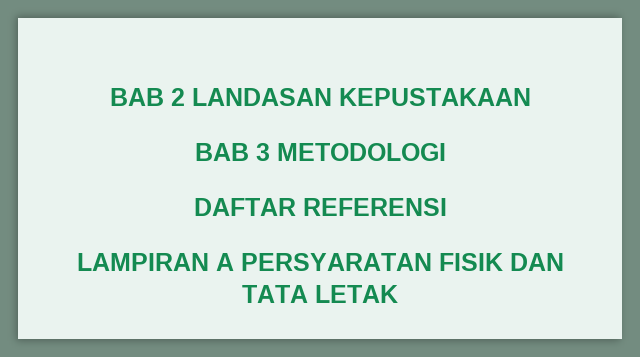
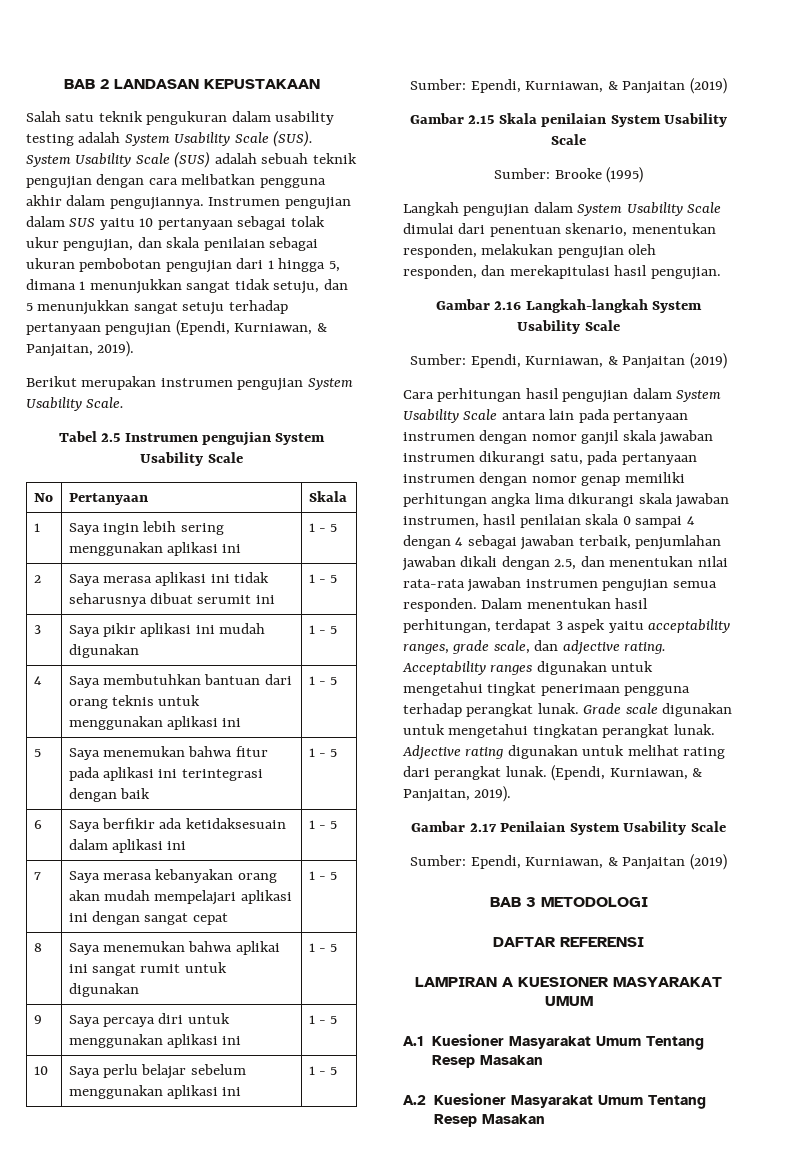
+ Salah satu teknik pengukuran dalam usability testing adalah System Usability Scale (SUS). System Usability Scale (SUS) adalah sebuah teknik pengujian dengan cara melibatkan pengguna akhir dalam pengujiannya. Instrumen pengujian dalam SUS yaitu 10 pertanyaan sebagai tolak ukur pengujian, dan skala penilaian sebagai ukuran pembobotan pengujian dari 1 hingga 5, dimana 1 menunjukkan sangat tidak setuju, dan 5 menunjukkan sangat setuju terhadap pertanyaan pengujian (Ependi, Kurniawan, & Panjaitan, 2019).
+ Berikut merupakan instrumen pengujian System Usability Scale.
+ Tabel 2.5 Instrumen pengujian System Usability Scale
+ No | Pertanyaan | Skala
+ 1 | Saya ingin lebih sering menggunakan aplikasi ini | 1 - 5
+ 2 | Saya merasa aplikasi ini tidak seharusnya dibuat serumit ini | 1 - 5
+ 3 | Saya pikir aplikasi ini mudah digunakan | 1 - 5
+ 4 | Saya membutuhkan bantuan dari orang teknis untuk menggunakan aplikasi ini | 1 - 5
+ 5 | Saya menemukan bahwa fitur pada aplikasi ini terintegrasi dengan baik | 1 - 5
+ 6 | Saya berfikir ada ketidaksesuain dalam aplikasi ini | 1 - 5
+ 7 | Saya merasa kebanyakan orang akan mudah mempelajari aplikasi ini dengan sangat cepat | 1 - 5
+ 8 | Saya menemukan bahwa aplikai ini sangat rumit untuk digunakan | 1 - 5
+ 9 | Saya percaya diri untuk menggunakan aplikasi ini | 1 - 5
+ 10 | Saya perlu belajar sebelum menggunakan aplikasi ini | 1 - 5
+ Sumber: Ependi, Kurniawan, & Panjaitan (2019)
+ Gambar 2.15 Skala penilaian System Usability Scale
+ Sumber: Brooke (1995)
+ Langkah pengujian dalam System Usability Scale dimulai dari penentuan skenario, menentukan responden, melakukan pengujian oleh responden, dan merekapitulasi hasil pengujian.
+ Gambar 2.16 Langkah-langkah System Usability Scale
+ Sumber: Ependi, Kurniawan, & Panjaitan (2019)
+ Cara perhitungan hasil pengujian dalam System Usability Scale antara lain pada pertanyaan instrumen dengan nomor ganjil skala jawaban instrumen dikurangi satu, pada pertanyaan instrumen dengan nomor genap memiliki perhitungan angka lima dikurangi skala jawaban instrumen, hasil penilaian skala 0 sampai 4 dengan 4 sebagai jawaban terbaik, penjumlahan jawaban dikali dengan 2.5, dan menentukan nilai rata-rata jawaban instrumen pengujian semua responden. Dalam menentukan hasil perhitungan, terdapat 3 aspek yaitu acceptability ranges, grade scale, dan adjective rating. Acceptability ranges digunakan untuk mengetahui tingkat penerimaan pengguna terhadap perangkat lunak. Grade scale digunakan untuk mengetahui tingkatan perangkat lunak. Adjective rating digunakan untuk melihat rating dari perangkat lunak. (Ependi, Kurniawan, & Panjaitan, 2019).
+ Gambar 2.17 Penilaian System Usability Scale
+ Sumber: Ependi, Kurniawan, & Panjaitan (2019)
- LAMPIRAN A PERSYARATAN FISIK DAN TATA LETAK
+ LAMPIRAN A KUESIONER MASYARAKAT UMUM
+ A.1 Kuesioner Masyarakat Umum Tentang Resep Masakan
+ A.2 Kuesioner Masyarakat Umum Tentang Resep Masakan

